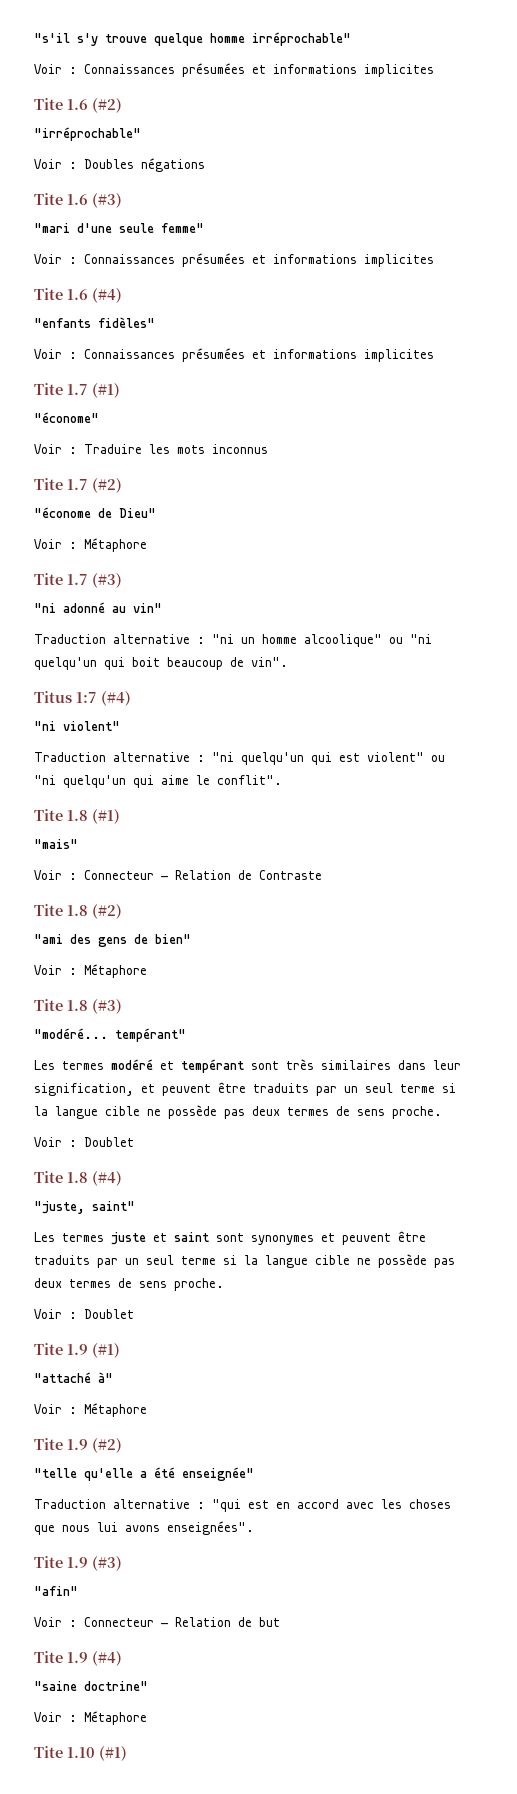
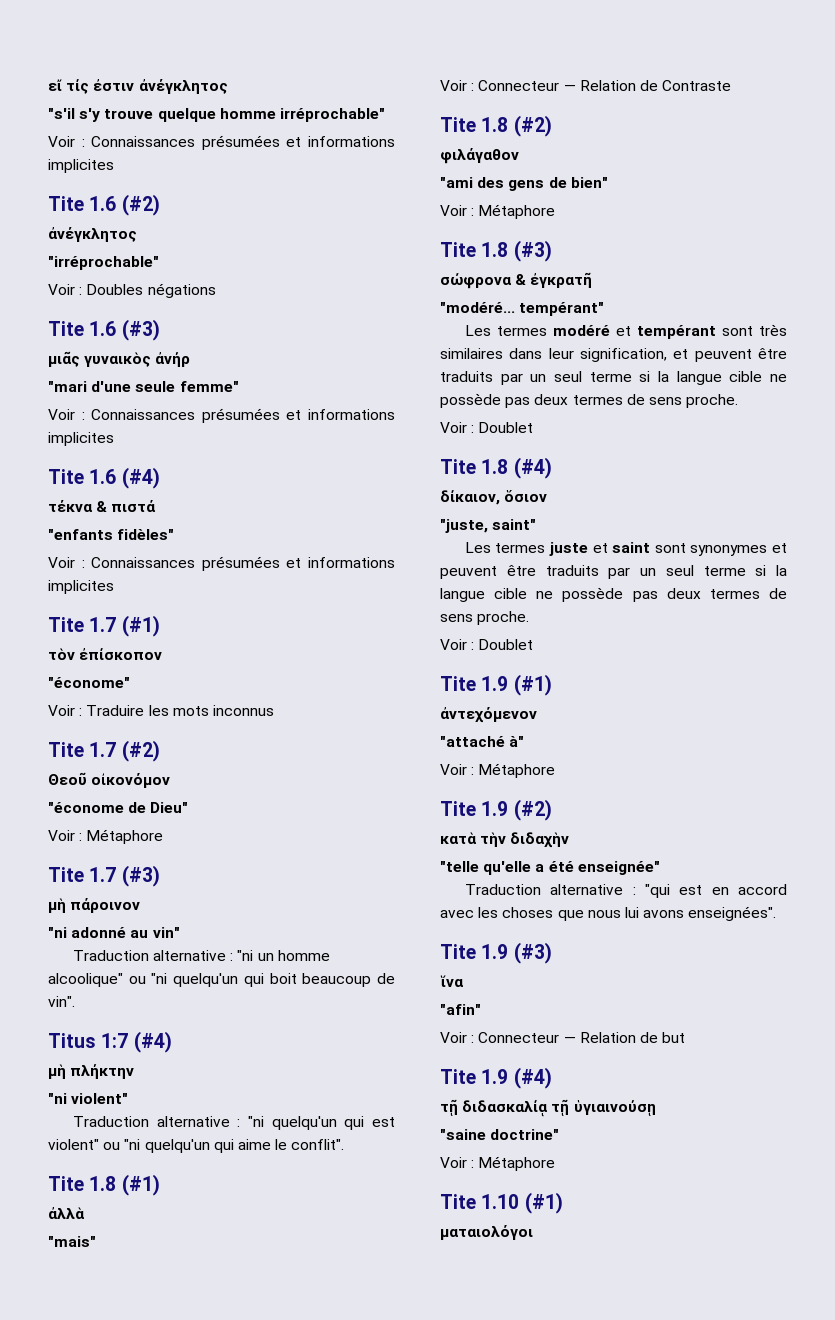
+ εἴ τίς ἐστιν ἀνέγκλητος
  Tite 1.6 (#2)
+ ἀνέγκλητος
+ μιᾶς γυναικὸς ἀνήρ
+ τέκνα & πιστά
+ τὸν ἐπίσκοπον
+ Θεοῦ οἰκονόμον
+ μὴ πάροινον
+ μὴ πλήκτην
+ ἀλλὰ
+ φιλάγαθον
+ σώφρονα & ἐγκρατῆ
+ δίκαιον, ὅσιον
+ ἀντεχόμενον
+ κατὰ τὴν διδαχὴν
+ ἵνα
+ τῇ διδασκαλίᾳ τῇ ὑγιαινούσῃ
+ ματαιολόγοι

